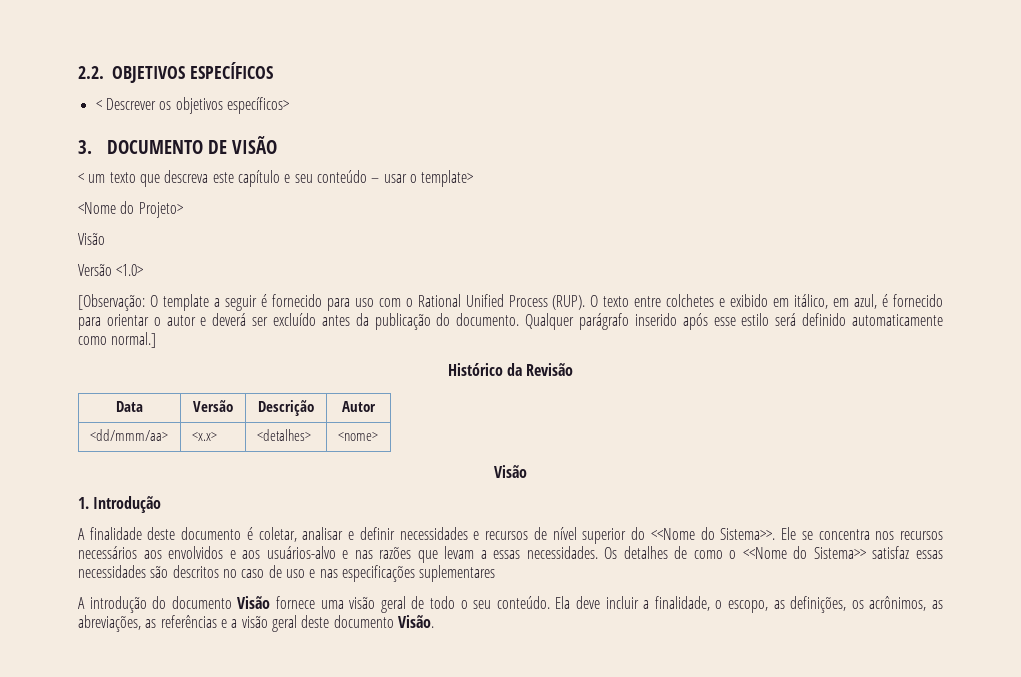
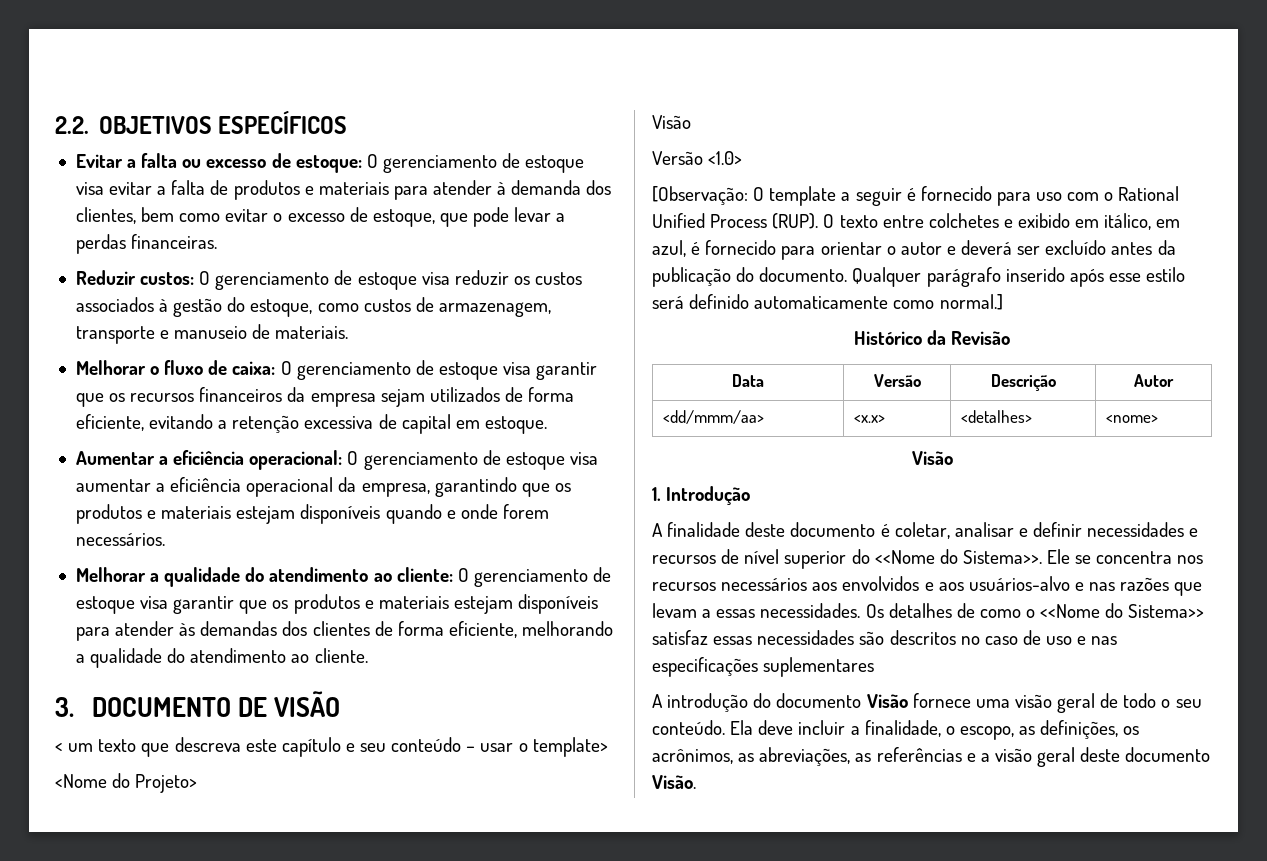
- < Descrever os objetivos específicos>
+ Evitar a falta ou excesso de estoque: O gerenciamento de estoque visa evitar a falta de produtos e materiais para atender à demanda dos clientes, bem como evitar o excesso de estoque, que pode levar a perdas financeiras.
+ Reduzir custos: O gerenciamento de estoque visa reduzir os custos associados à gestão do estoque, como custos de armazenagem, transporte e manuseio de materiais.
+ Melhorar o fluxo de caixa: O gerenciamento de estoque visa garantir que os recursos financeiros da empresa sejam utilizados de forma eficiente, evitando a retenção excessiva de capital em estoque.
+ Aumentar a eficiência operacional: O gerenciamento de estoque visa aumentar a eficiência operacional da empresa, garantindo que os produtos e materiais estejam disponíveis quando e onde forem necessários.
+ Melhorar a qualidade do atendimento ao cliente: O gerenciamento de estoque visa garantir que os produtos e materiais estejam disponíveis para atender às demandas dos clientes de forma eficiente, melhorando a qualidade do atendimento ao cliente.

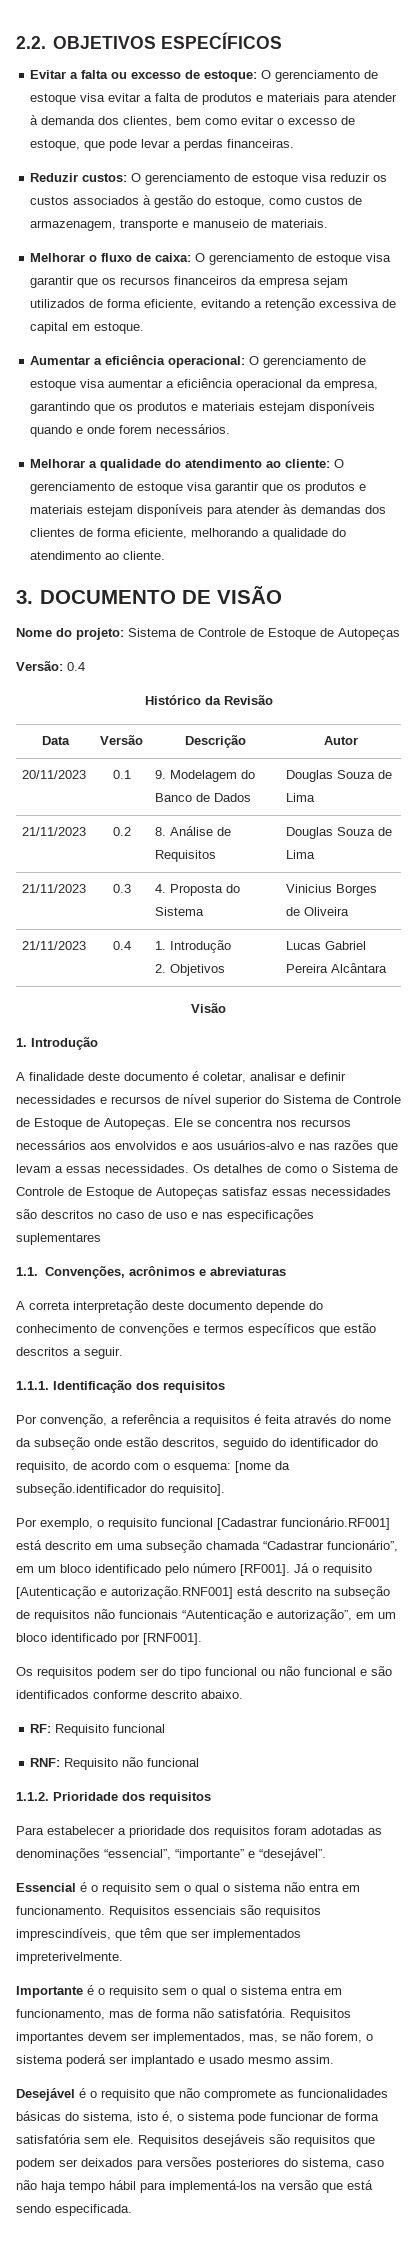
- < um texto que descreva este capítulo e seu conteúdo – usar o template>
- <Nome do Projeto>
- Visão
- Versão <1.0>
- [Observação: O template a seguir é fornecido para uso com o Rational Unified Process (RUP). O texto entre colchetes e exibido em itálico, em azul, é fornecido para orientar o autor e deverá ser excluído antes da publicação do documento. Qualquer parágrafo inserido após esse estilo será definido automaticamente como normal.]
+ Nome do projeto: Sistema de Controle de Estoque de Autopeças
+ Versão: 0.4
- <dd/mmm/aa> | <x.x> | <detalhes> | <nome>
+ 20/11/2023 | 0.1 | 9. Modelagem do Banco de Dados | Douglas Souza de Lima
+ 21/11/2023 | 0.2 | 8. Análise de Requisitos | Douglas Souza de Lima
+ 21/11/2023 | 0.3 | 4. Proposta do Sistema | Vinicius Borges de Oliveira
+ 21/11/2023 | 0.4 | 1. Introdução
+ 2. Objetivos | Lucas Gabriel Pereira Alcântara
- A finalidade deste documento é coletar, analisar e definir necessidades e recursos de nível superior do <<Nome do Sistema>>.
+ A finalidade deste documento é coletar, analisar e definir necessidades e recursos de nível superior do Sistema de Controle de Estoque de Autopeças.
- Os detalhes de como o <<Nome do Sistema>> satisfaz essas necessidades são descritos no caso de uso e nas especificações suplementares
+ Os detalhes de como o Sistema de Controle de Estoque de Autopeças satisfaz essas necessidades são descritos no caso de uso e nas especificações suplementares
- A introdução do documento Visão fornece uma visão geral de todo o seu conteúdo. Ela deve incluir a finalidade, o escopo, as definições, os acrônimos, as abreviações, as referências e a visão geral deste documento Visão.
+ 1.1. Convenções, acrônimos e abreviaturas
+ A correta interpretação deste documento depende do conhecimento de convenções e termos específicos que estão descritos a seguir.
+ 1.1.1. Identificação dos requisitos
+ Por convenção, a referência a requisitos é feita através do nome da subseção onde estão descritos, seguido do identificador do requisito, de acordo com o esquema: [nome da subseção.identificador do requisito].
+ Por exemplo, o requisito funcional [Cadastrar funcionário.RF001] está descrito em uma subseção chamada “Cadastrar funcionário”, em um bloco identificado pelo número [RF001]. Já o requisito [Autenticação e autorização.RNF001] está descrito na subseção de requisitos não funcionais “Autenticação e autorização”, em um bloco identificado por [RNF001].
+ Os requisitos podem ser do tipo funcional ou não funcional e são identificados conforme descrito abaixo.
+ RF: Requisito funcional
+ RNF: Requisito não funcional
+ 1.1.2. Prioridade dos requisitos
+ Para estabelecer a prioridade dos requisitos foram adotadas as denominações “essencial”, “importante” e “desejável”.
+ Essencial é o requisito sem o qual o sistema não entra em funcionamento. Requisitos essenciais são requisitos imprescindíveis, que têm que ser implementados impreterivelmente.
+ Importante é o requisito sem o qual o sistema entra em funcionamento, mas de forma não satisfatória. Requisitos importantes devem ser implementados, mas, se não forem, o sistema poderá ser implantado e usado mesmo assim.
+ Desejável é o requisito que não compromete as funcionalidades básicas do sistema, isto é, o sistema pode funcionar de forma satisfatória sem ele. Requisitos desejáveis são requisitos que podem ser deixados para versões posteriores do sistema, caso não haja tempo hábil para implementá-los na versão que está sendo especificada.

